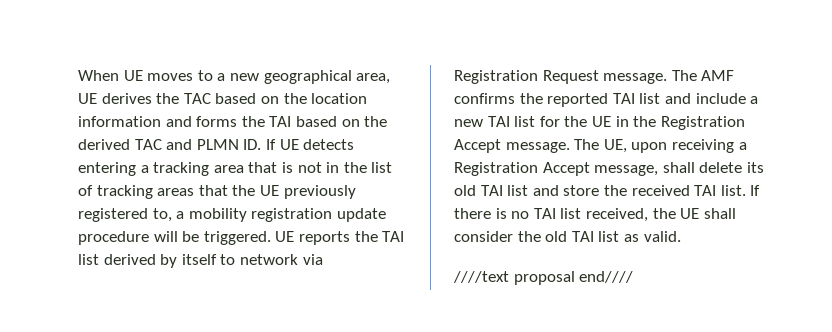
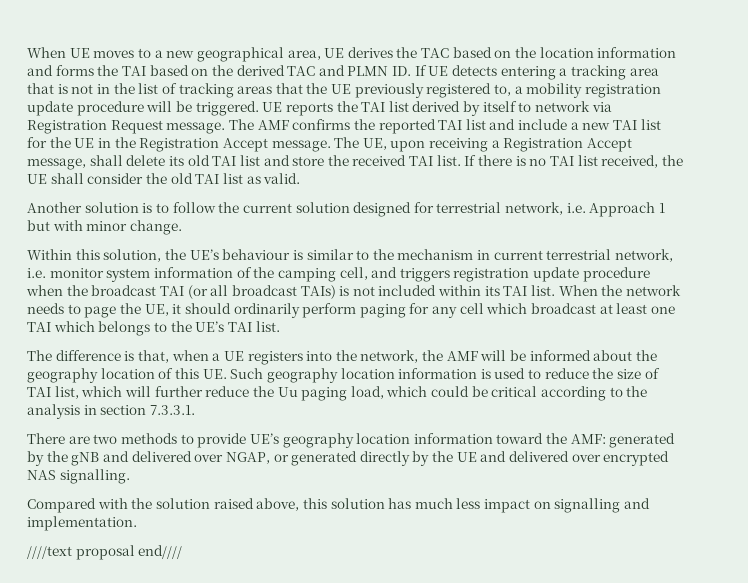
+ Another solution is to follow the current solution designed for terrestrial network, i.e. Approach 1 but with minor change.
+ Within this solution, the UE’s behaviour is similar to the mechanism in current terrestrial network, i.e. monitor system information of the camping cell, and triggers registration update procedure when the broadcast TAI (or all broadcast TAIs) is not included within its TAI list. When the network needs to page the UE, it should ordinarily perform paging for any cell which broadcast at least one TAI which belongs to the UE’s TAI list.
+ The difference is that, when a UE registers into the network, the AMF will be informed about the geography location of this UE. Such geography location information is used to reduce the size of TAI list, which will further reduce the Uu paging load, which could be critical according to the analysis in section 7.3.3.1.
+ There are two methods to provide UE’s geography location information toward the AMF: generated by the gNB and delivered over NGAP, or generated directly by the UE and delivered over encrypted NAS signalling.
+ Compared with the solution raised above, this solution has much less impact on signalling and implementation.

